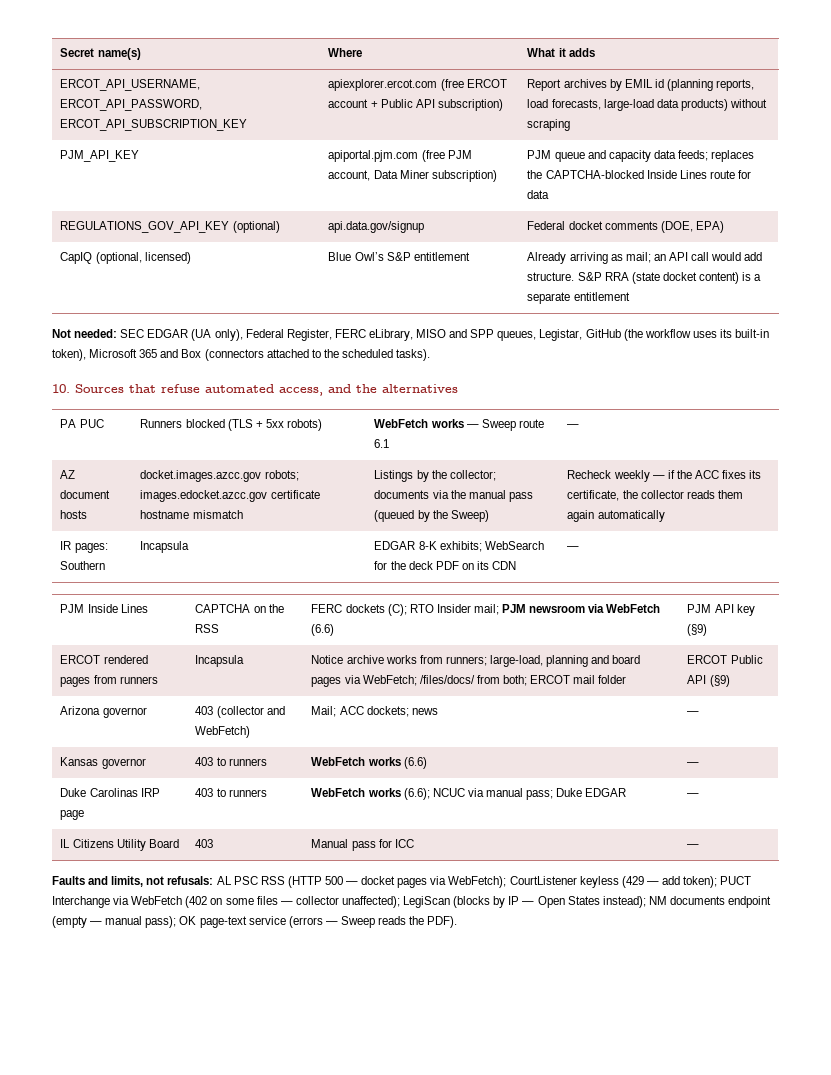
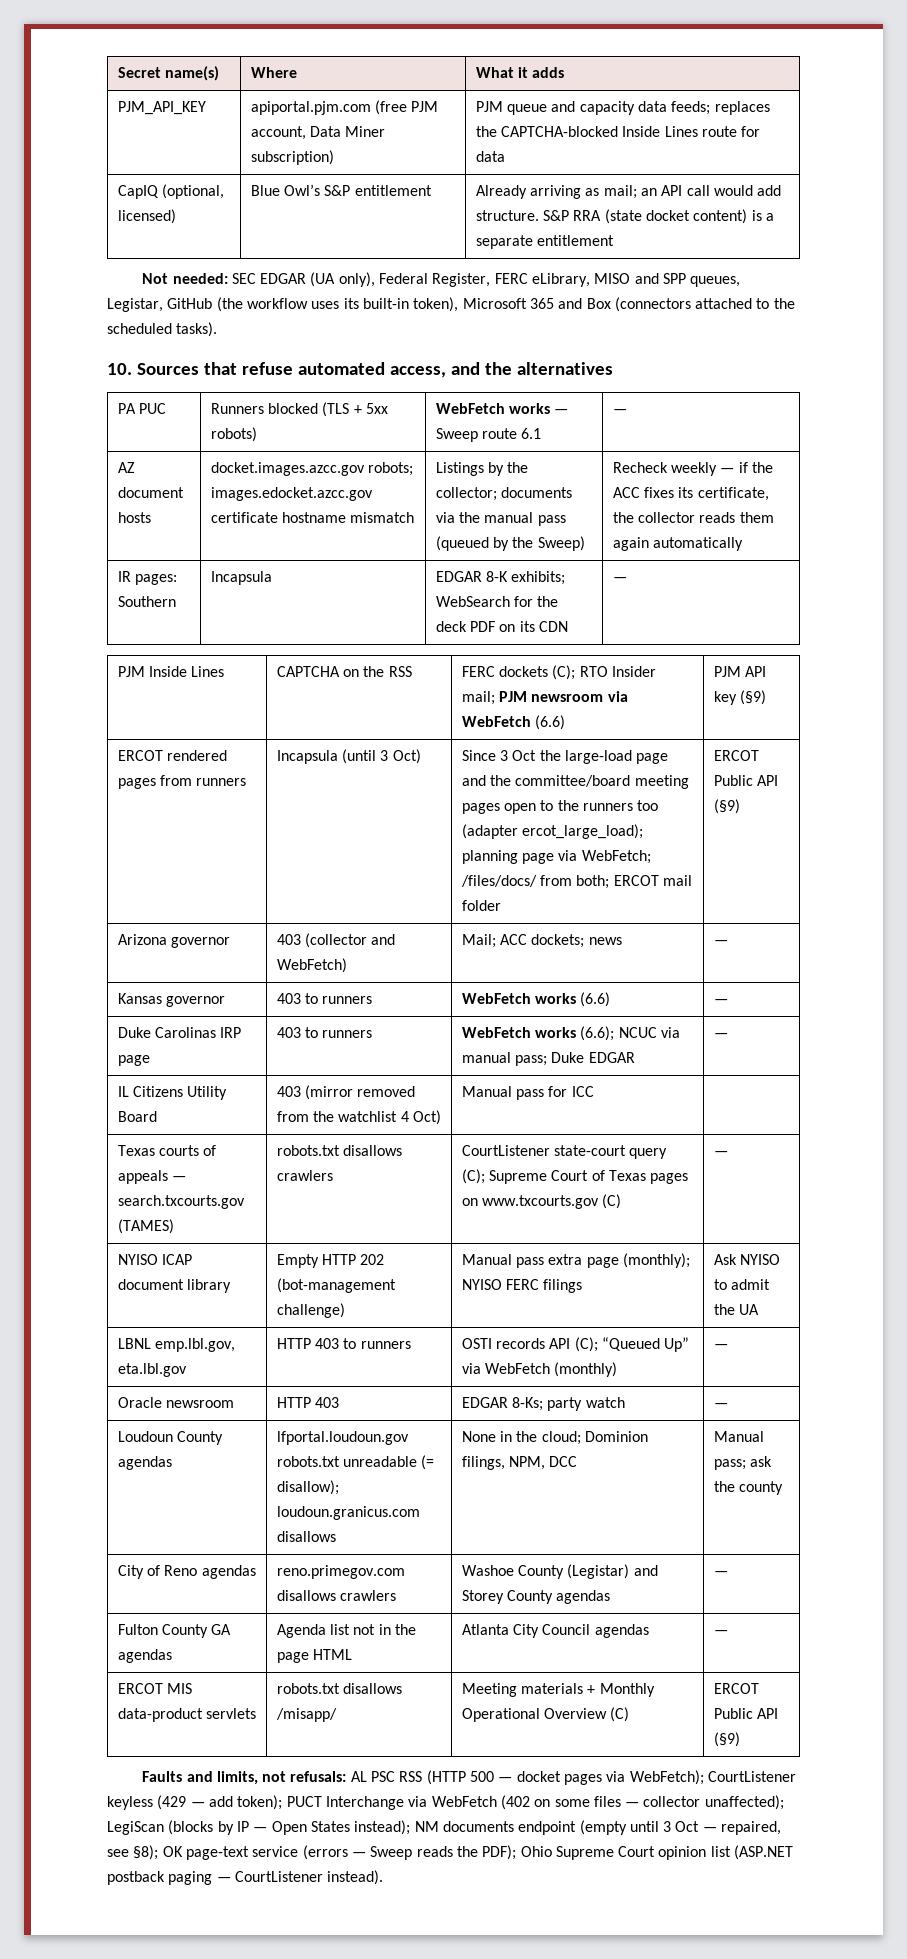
- ERCOT_API_USERNAME, ERCOT_API_PASSWORD, ERCOT_API_SUBSCRIPTION_KEY | apiexplorer.ercot.com (free ERCOT account + Public API subscription) | Report archives by EMIL id (planning reports, load forecasts, large-load data products) without scraping
- REGULATIONS_GOV_API_KEY (optional) | api.data.gov/signup | Federal docket comments (DOE, EPA)
- Incapsula | Notice archive works from runners; large-load, planning and board pages via WebFetch; /files/docs/ from both; ERCOT mail folder
+ Incapsula (until 3 Oct) | Since 3 Oct the large-load page and the committee/board meeting pages open to the runners too (adapter ercot_large_load); planning page via WebFetch; /files/docs/ from both; ERCOT mail folder
- IL Citizens Utility Board | 403 | Manual pass for ICC | —
+ IL Citizens Utility Board | 403 (mirror removed from the watchlist 4 Oct) | Manual pass for ICC |
+ Texas courts of appeals — search.txcourts.gov (TAMES) | robots.txt disallows crawlers | CourtListener state-court query (C); Supreme Court of Texas pages on www.txcourts.gov (C) | —
+ NYISO ICAP document library | Empty HTTP 202 (bot-management challenge) | Manual pass extra page (monthly); NYISO FERC filings | Ask NYISO to admit the UA
+ LBNL emp.lbl.gov, eta.lbl.gov | HTTP 403 to runners | OSTI records API (C); “Queued Up” via WebFetch (monthly) | —
+ Oracle newsroom | HTTP 403 | EDGAR 8-Ks; party watch | —
+ Loudoun County agendas | lfportal.loudoun.gov robots.txt unreadable (= disallow); loudoun.granicus.com disallows | None in the cloud; Dominion filings, NPM, DCC | Manual pass; ask the county
+ City of Reno agendas | reno.primegov.com disallows crawlers | Washoe County (Legistar) and Storey County agendas | —
+ Fulton County GA agendas | Agenda list not in the page HTML | Atlanta City Council agendas | —
+ ERCOT MIS data-product servlets | robots.txt disallows /misapp/ | Meeting materials + Monthly Operational Overview (C) | ERCOT Public API (§9)
- Faults and limits, not refusals: AL PSC RSS (HTTP 500 — docket pages via WebFetch); CourtListener keyless (429 — add token); PUCT Interchange via WebFetch (402 on some files — collector unaffected); LegiScan (blocks by IP — Open States instead); NM documents endpoint (empty — manual pass); OK page-text service (errors — Sweep reads the PDF).
+ Faults and limits, not refusals: AL PSC RSS (HTTP 500 — docket pages via WebFetch); CourtListener keyless (429 — add token); PUCT Interchange via WebFetch (402 on some files — collector unaffected); LegiScan (blocks by IP — Open States instead); NM documents endpoint (empty until 3 Oct — repaired, see §8); OK page-text service (errors — Sweep reads the PDF); Ohio Supreme Court opinion list (ASP.NET postback paging — CourtListener instead).

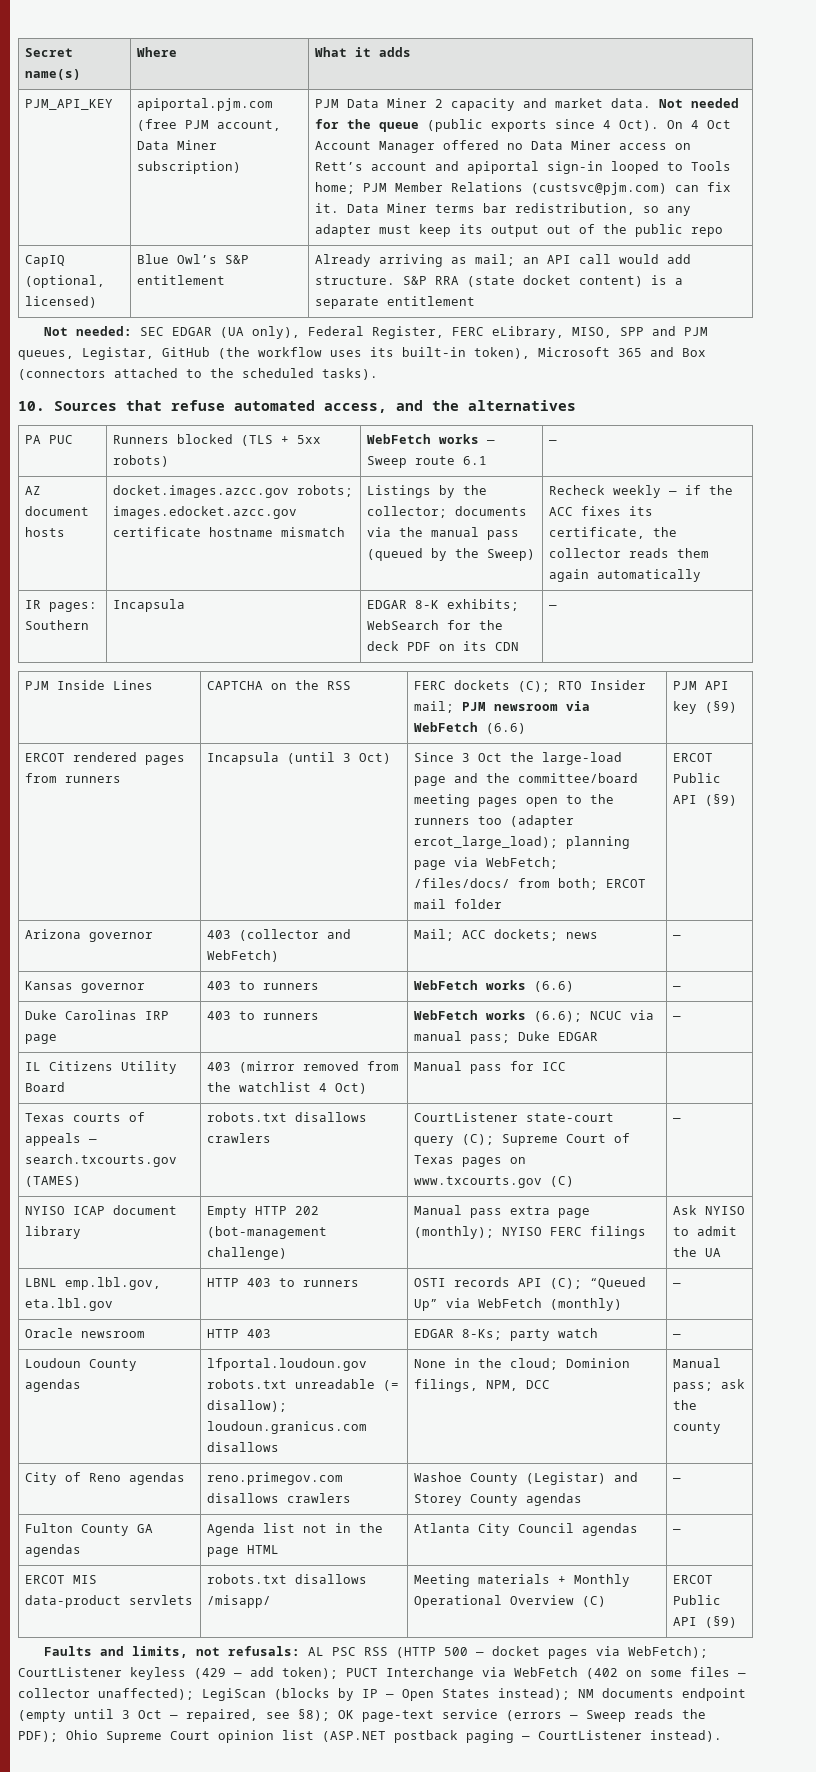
- PJM queue and capacity data feeds; replaces the CAPTCHA-blocked Inside Lines route for data
+ PJM Data Miner 2 capacity and market data. Not needed for the queue (public exports since 4 Oct). On 4 Oct Account Manager offered no Data Miner access on Rett’s account and apiportal sign-in looped to Tools home; PJM Member Relations (custsvc@pjm.com) can fix it. Data Miner terms bar redistribution, so any adapter must keep its output out of the public repo
- Not needed: SEC EDGAR (UA only), Federal Register, FERC eLibrary, MISO and SPP queues, Legistar, GitHub (the workflow uses its built-in token), Microsoft 365 and Box (connectors attached to the scheduled tasks).
+ Not needed: SEC EDGAR (UA only), Federal Register, FERC eLibrary, MISO, SPP and PJM queues, Legistar, GitHub (the workflow uses its built-in token), Microsoft 365 and Box (connectors attached to the scheduled tasks).

